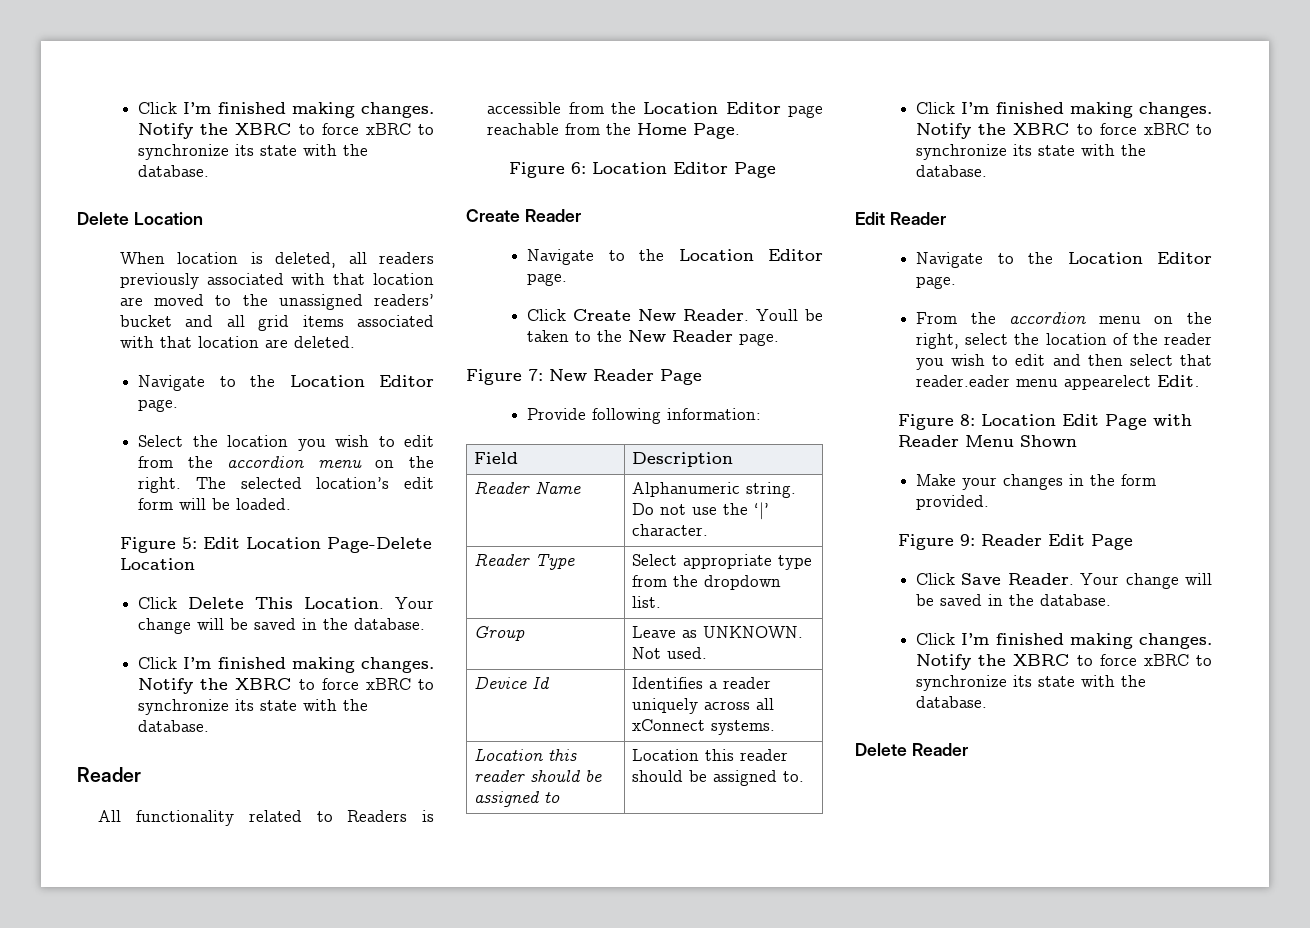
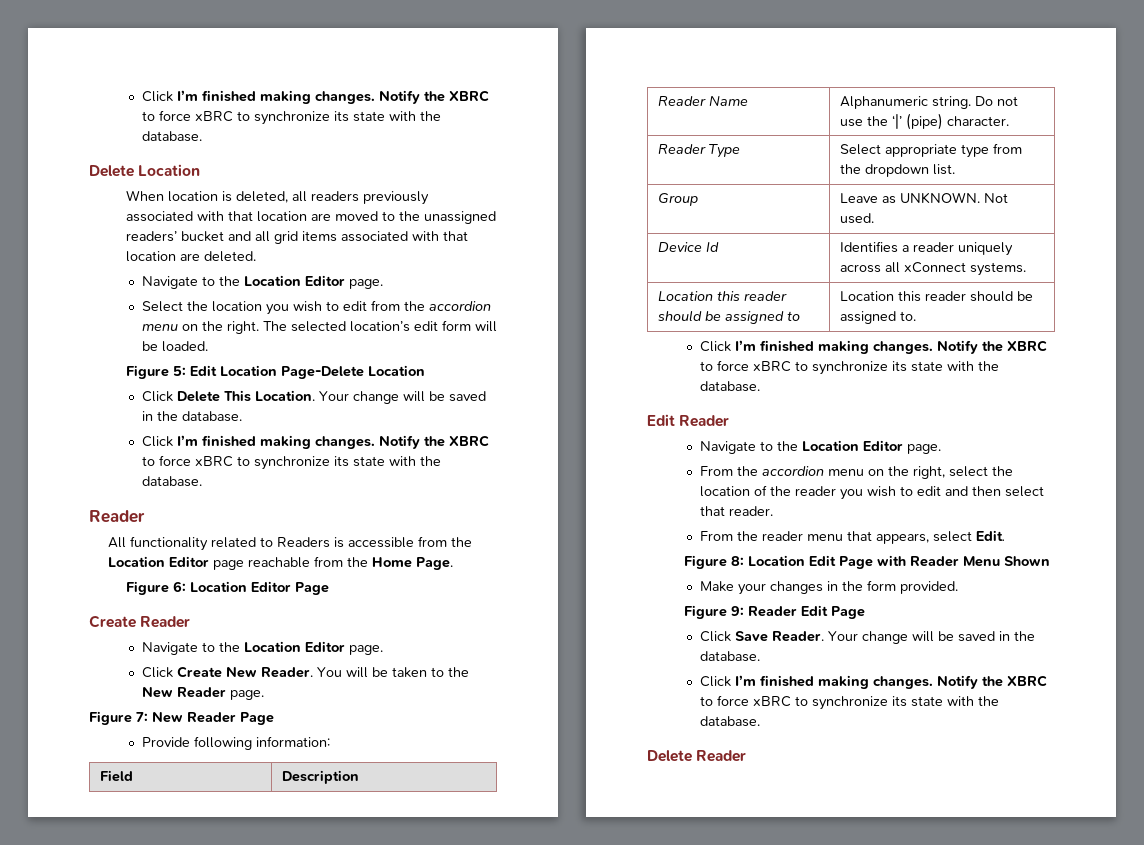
- Youll be taken to the New Reader page.
+ You will be taken to the New Reader page.
- Reader Name | Alphanumeric string. Do not use the ‘|’ character.
+ Reader Name | Alphanumeric string. Do not use the ‘|’ (pipe) character.
- From the accordion menu on the right, select the location of the reader you wish to edit and then select that reader.eader menu appearelect Edit.
+ From the accordion menu on the right, select the location of the reader you wish to edit and then select that reader.
+ From the reader menu that appears, select Edit.

